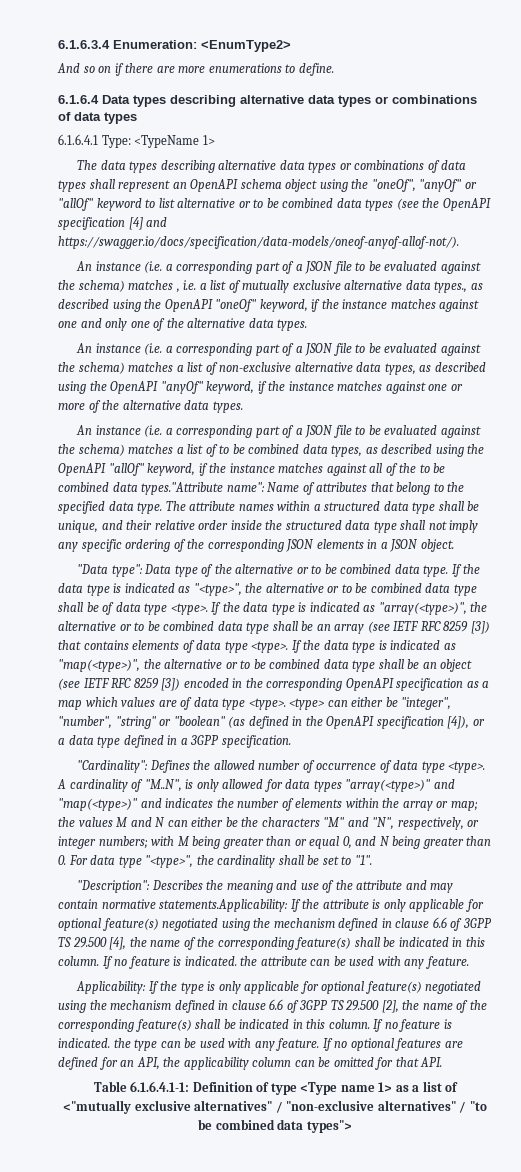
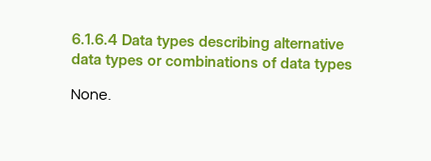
- 6.1.6.3.4 Enumeration: <EnumType2>
- And so on if there are more enumerations to define.
- 6.1.6.4.1 Type: <TypeName 1>
- The data types describing alternative data types or combinations of data types shall represent an OpenAPI schema object using the "oneOf", "anyOf" or "allOf" keyword to list alternative or to be combined data types (see the OpenAPI specification [4] and https://swagger.io/docs/specification/data-models/oneof-anyof-allof-not/).
- An instance (i.e. a corresponding part of a JSON file to be evaluated against the schema) matches , i.e. a list of mutually exclusive alternative data types., as described using the OpenAPI "oneOf" keyword, if the instance matches against one and only one of the alternative data types.
- An instance (i.e. a corresponding part of a JSON file to be evaluated against the schema) matches a list of non-exclusive alternative data types, as described using the OpenAPI "anyOf" keyword, if the instance matches against one or more of the alternative data types.
- An instance (i.e. a corresponding part of a JSON file to be evaluated against the schema) matches a list of to be combined data types, as described using the OpenAPI "allOf" keyword, if the instance matches against all of the to be combined data types."Attribute name": Name of attributes that belong to the specified data type. The attribute names within a structured data type shall be unique, and their relative order inside the structured data type shall not imply any specific ordering of the corresponding JSON elements in a JSON object.
- "Data type": Data type of the alternative or to be combined data type. If the data type is indicated as "<type>", the alternative or to be combined data type shall be of data type <type>. If the data type is indicated as "array(<type>)", the alternative or to be combined data type shall be an array (see IETF RFC 8259 [3]) that contains elements of data type <type>. If the data type is indicated as "map(<type>)", the alternative or to be combined data type shall be an object (see IETF RFC 8259 [3]) encoded in the corresponding OpenAPI specification as a map which values are of data type <type>. <type> can either be "integer", "number", "string" or "boolean" (as defined in the OpenAPI specification [4]), or a data type defined in a 3GPP specification.
- "Cardinality": Defines the allowed number of occurrence of data type <type>. A cardinality of "M..N", is only allowed for data types "array(<type>)" and "map(<type>)" and indicates the number of elements within the array or map; the values M and N can either be the characters "M" and "N", respectively, or integer numbers; with M being greater than or equal 0, and N being greater than 0. For data type "<type>", the cardinality shall be set to "1".
- "Description": Describes the meaning and use of the attribute and may contain normative statements.Applicability: If the attribute is only applicable for optional feature(s) negotiated using the mechanism defined in clause 6.6 of 3GPP TS 29.500 [4], the name of the corresponding feature(s) shall be indicated in this column. If no feature is indicated. the attribute can be used with any feature.
- Applicability: If the type is only applicable for optional feature(s) negotiated using the mechanism defined in clause 6.6 of 3GPP TS 29.500 [2], the name of the corresponding feature(s) shall be indicated in this column. If no feature is indicated. the type can be used with any feature. If no optional features are defined for an API, the applicability column can be omitted for that API.
- Table 6.1.6.4.1-1: Definition of type <Type name 1> as a list of <"mutually exclusive alternatives" / "non-exclusive alternatives" / "to be combined data types">
+ None.

